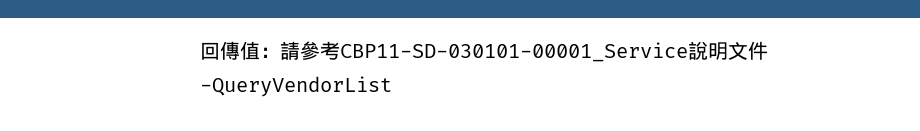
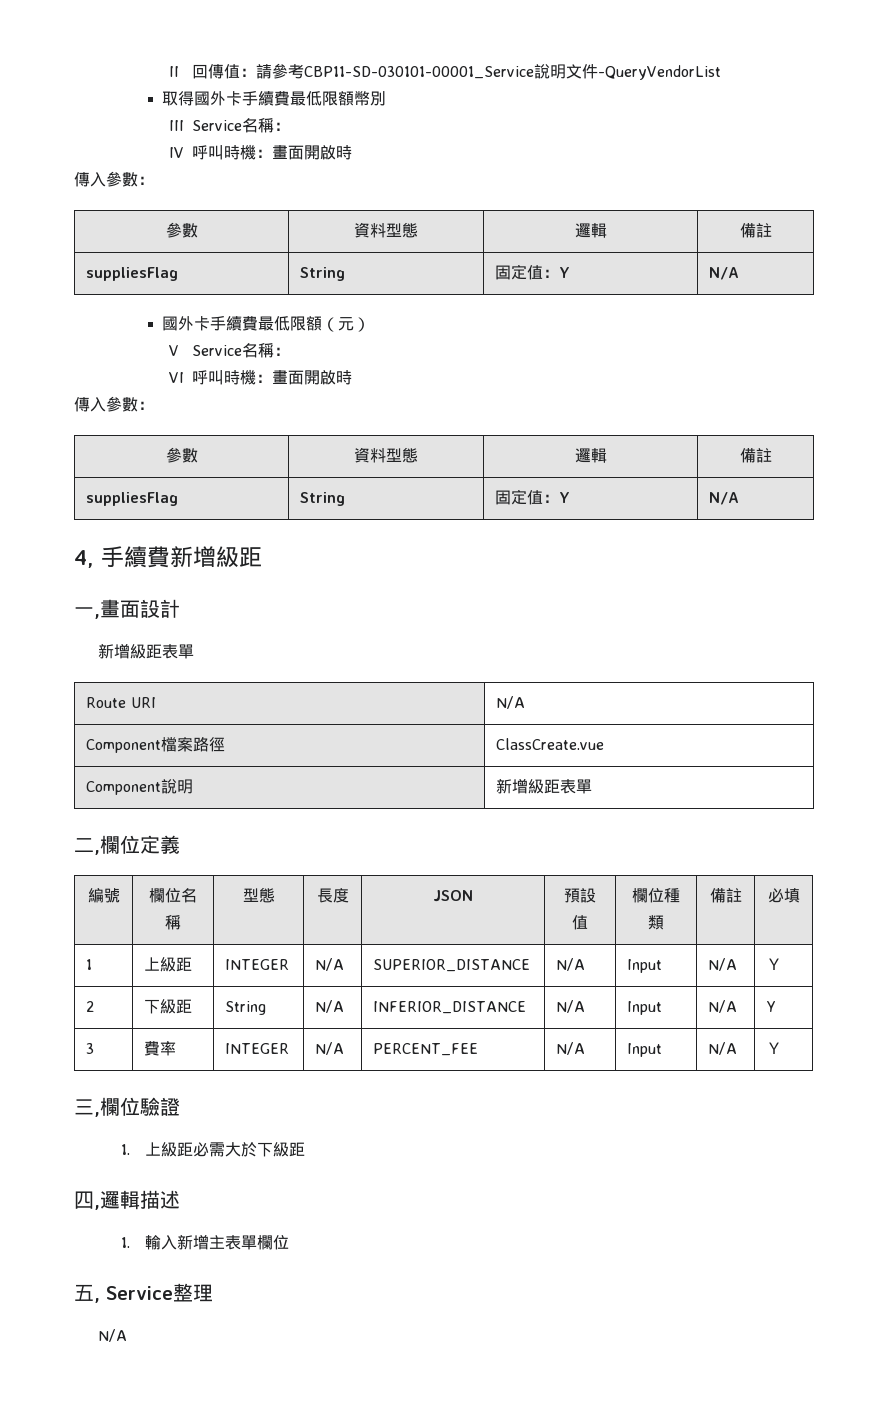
- 回傳值：請參考CBP11-SD-030101-00001_Service說明文件-QueryVendorList
+ II回傳值：請參考CBP11-SD-030101-00001_Service說明文件-QueryVendorList
+ 取得國外卡手續費最低限額幣別
+ III Service名稱：
+ IV呼叫時機：畫面開啟時
+ 傳入參數：
+ 參數 | 資料型態 | 邏輯 | 備註
+ suppliesFlag | String | 固定值：Y | N/A
+ 國外卡手續費最低限額（元）
+ V Service名稱：
+ VI呼叫時機：畫面開啟時
+ 傳入參數：
+ 參數 | 資料型態 | 邏輯 | 備註
+ suppliesFlag | String | 固定值：Y | N/A
+ 4,手續費新增級距
+ 一,畫面設計
+ 新增級距表單
+ Route URI | N/A
+ Component檔案路徑 | ClassCreate.vue
+ Component說明 | 新增級距表單
+ 二,欄位定義
+ 編號 | 欄位名稱 | 型態 | 長度 | JSON | 預設值 | 欄位種類 | 備註 | 必填
+ 1 | 上級距 | INTEGER | N/A | SUPERIOR_DISTANCE | N/A | Input | N/A | Ｙ
+ 2 | 下級距 | String | N/A | INFERIOR_DISTANCE | N/A | Input | N/A | Y
+ 3 | 費率 | INTEGER | N/A | PERCENT_FEE | N/A | Input | N/A | Ｙ
+ 三,欄位驗證
+ 1.上級距必需大於下級距
+ 四,邏輯描述
+ 1.輸入新增主表單欄位
+ 五, Service整理
+ N/A

